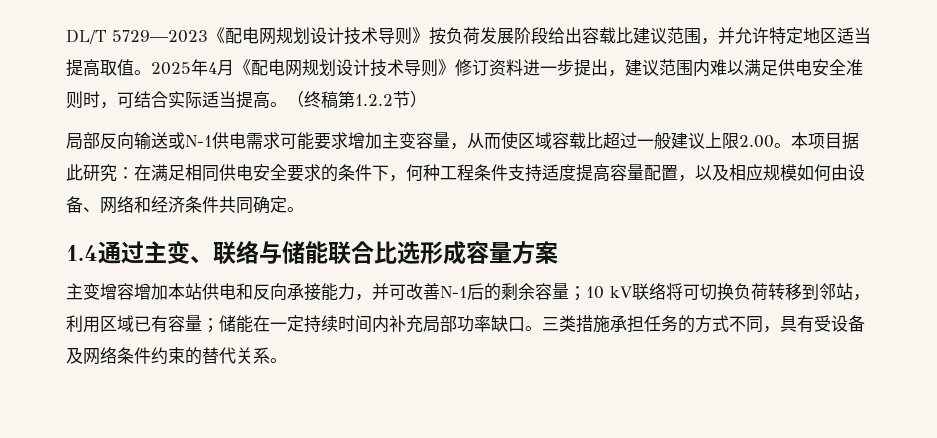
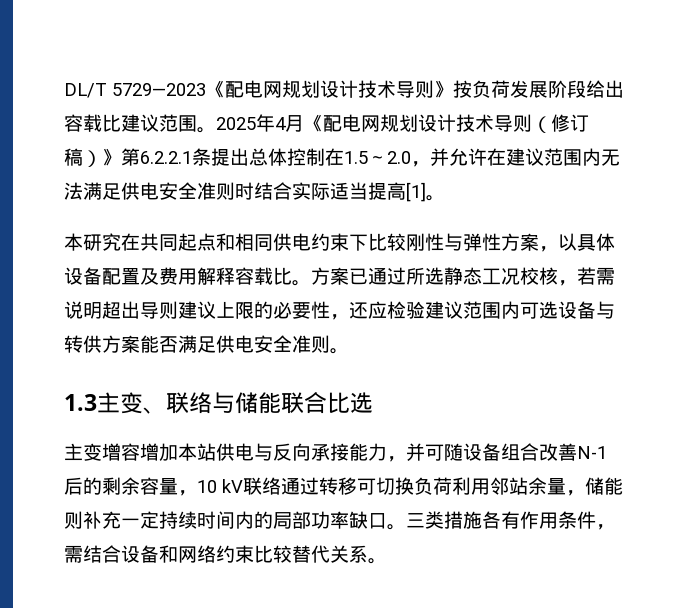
- DL/T 5729—2023《配电网规划设计技术导则》按负荷发展阶段给出容载比建议范围，并允许特定地区适当提高取值。
+ DL/T 5729—2023《配电网规划设计技术导则》按负荷发展阶段给出容载比建议范围。
- 2025年4月《配电网规划设计技术导则》修订资料进一步提出，建议范围内难以满足供电安全准则时，可结合实际适当提高。（终稿第1.2.2节）
- 局部反向输送或N-1供电需求可能要求增加主变容量，从而使区域容载比超过一般建议上限2.00。本项目据此研究：在满足相同供电安全要求的条件下，何种工程条件支持适度提高容量配置，以及相应规模如何由设备、网络和经济条件共同确定。
- 1.4通过主变、联络与储能联合比选形成容量方案
+ 2025年4月《配电网规划设计技术导则（修订稿）》第6.2.2.1条提出总体控制在1.5～2.0，并允许在建议范围内无法满足供电安全准则时结合实际适当提高[1]。
+ 本研究在共同起点和相同供电约束下比较刚性与弹性方案，以具体设备配置及费用解释容载比。方案已通过所选静态工况校核，若需说明超出导则建议上限的必要性，还应检验建议范围内可选设备与转供方案能否满足供电安全准则。
+ 1.3主变、联络与储能联合比选
- 主变增容增加本站供电和反向承接能力，并可改善N-1后的剩余容量；10 kV联络将可切换负荷转移到邻站，利用区域已有容量；储能在一定持续时间内补充局部功率缺口。
+ 主变增容增加本站供电与反向承接能力，并可随设备组合改善N-1后的剩余容量，10 kV联络通过转移可切换负荷利用邻站余量，储能则补充一定持续时间内的局部功率缺口。
- 三类措施承担任务的方式不同，具有受设备及网络条件约束的替代关系。
+ 三类措施各有作用条件，需结合设备和网络约束比较替代关系。

